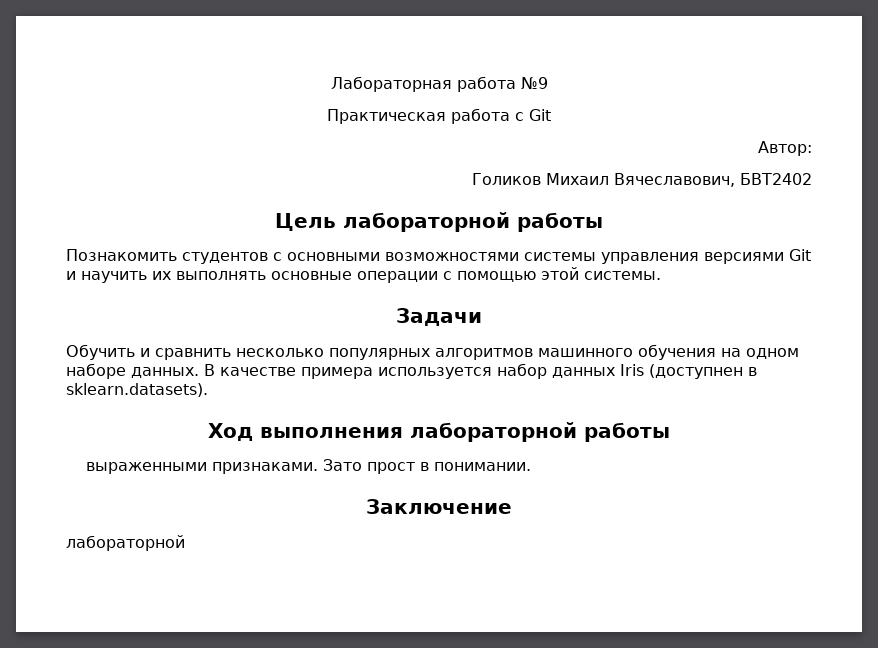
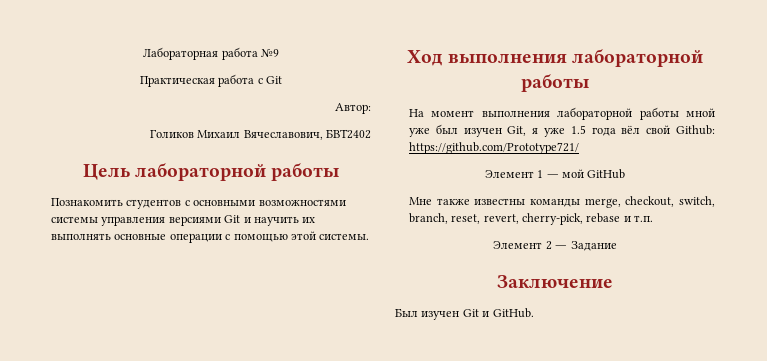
- Задачи
- Обучить и сравнить несколько популярных алгоритмов машинного обучения на одном наборе данных. В качестве примера используется набор данных Iris (доступнен в sklearn.datasets).
  Ход выполнения лабораторной работы
- выраженными признаками. Зато прост в понимании.
+ На момент выполнения лабораторной работы мной уже был изучен Git, я уже 1.5 года вёл свой Github: https://github.com/Prototype721/
+ Элемент 1 ― мой GitHub
+ Мне также известны команды merge, checkout, switch, branch, reset, revert, cherry-pick, rebase и т.п.
+ Элемент 2 ― Задание
  Заключение
- лабораторной
+ Был изучен Git и GitHub.

